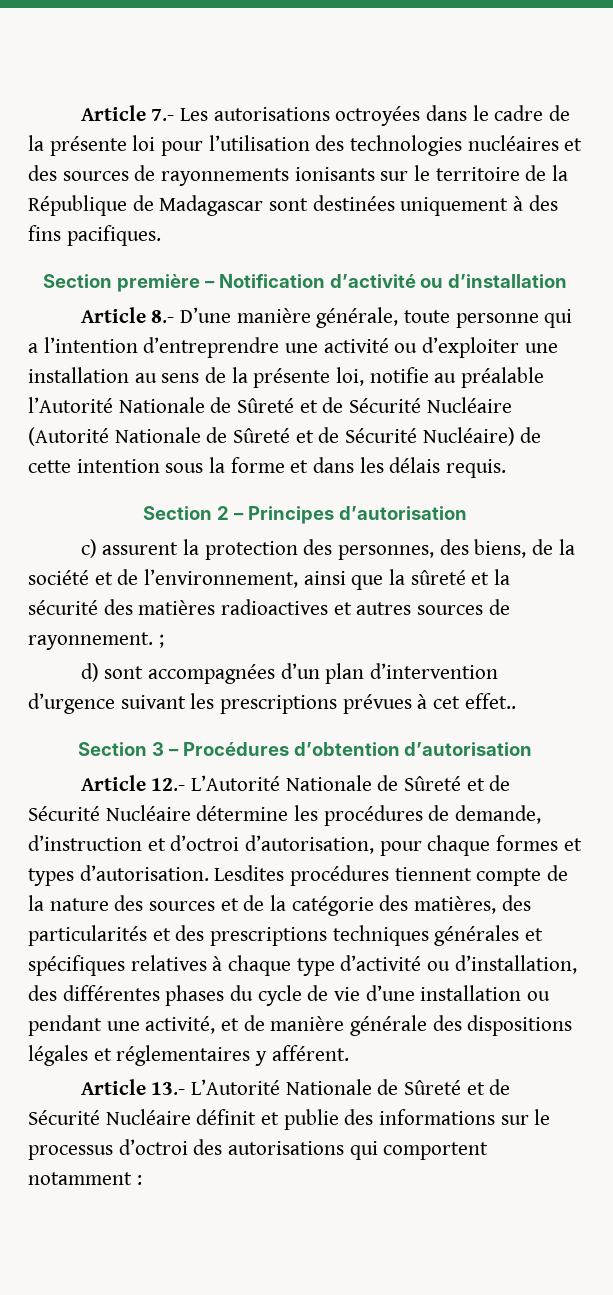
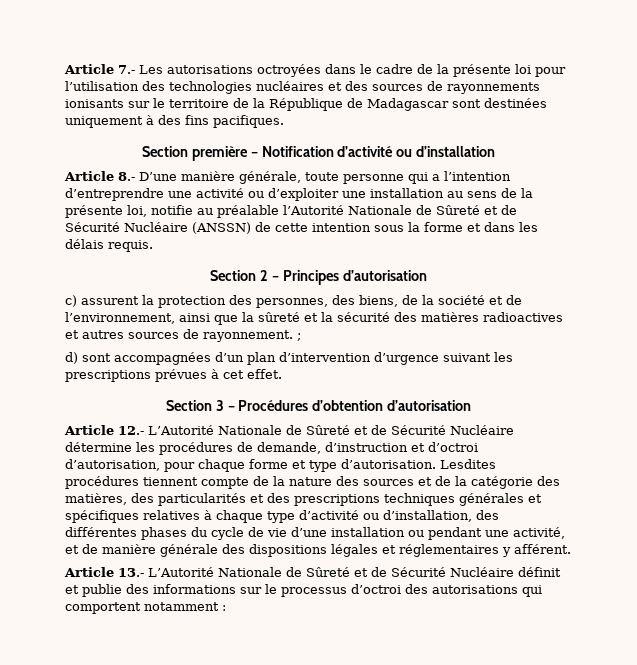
- Article 8.- D’une manière générale, toute personne qui a l’intention d’entreprendre une activité ou d’exploiter une installation au sens de la présente loi, notifie au préalable l’Autorité Nationale de Sûreté et de Sécurité Nucléaire (Autorité Nationale de Sûreté et de Sécurité Nucléaire) de cette intention sous la forme et dans les délais requis.
+ Article 8.- D’une manière générale, toute personne qui a l’intention d’entreprendre une activité ou d’exploiter une installation au sens de la présente loi, notifie au préalable l’Autorité Nationale de Sûreté et de Sécurité Nucléaire (ANSSN) de cette intention sous la forme et dans les délais requis.
- d) sont accompagnées d’un plan d’intervention d’urgence suivant les prescriptions prévues à cet effet..
+ d) sont accompagnées d’un plan d’intervention d’urgence suivant les prescriptions prévues à cet effet.
- Article 12.- L’Autorité Nationale de Sûreté et de Sécurité Nucléaire détermine les procédures de demande, d’instruction et d’octroi d’autorisation, pour chaque formes et types d’autorisation.
+ Article 12.- L’Autorité Nationale de Sûreté et de Sécurité Nucléaire détermine les procédures de demande, d’instruction et d’octroi d’autorisation, pour chaque forme et type d’autorisation.

